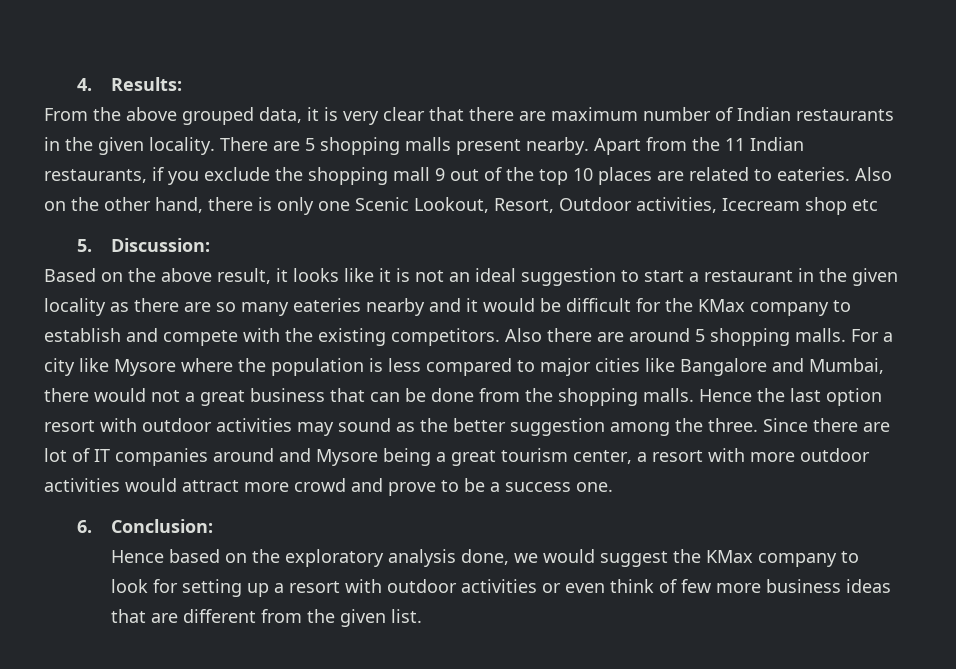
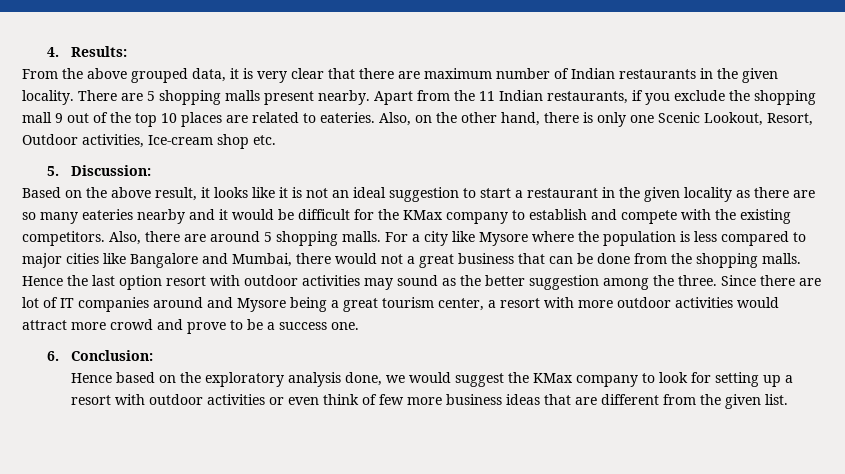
- Also on the other hand, there is only one Scenic Lookout, Resort, Outdoor activities, Icecream shop etc
+ Also, on the other hand, there is only one Scenic Lookout, Resort, Outdoor activities, Ice-cream shop etc.
- Also there are around 5 shopping malls.
+ Also, there are around 5 shopping malls.

